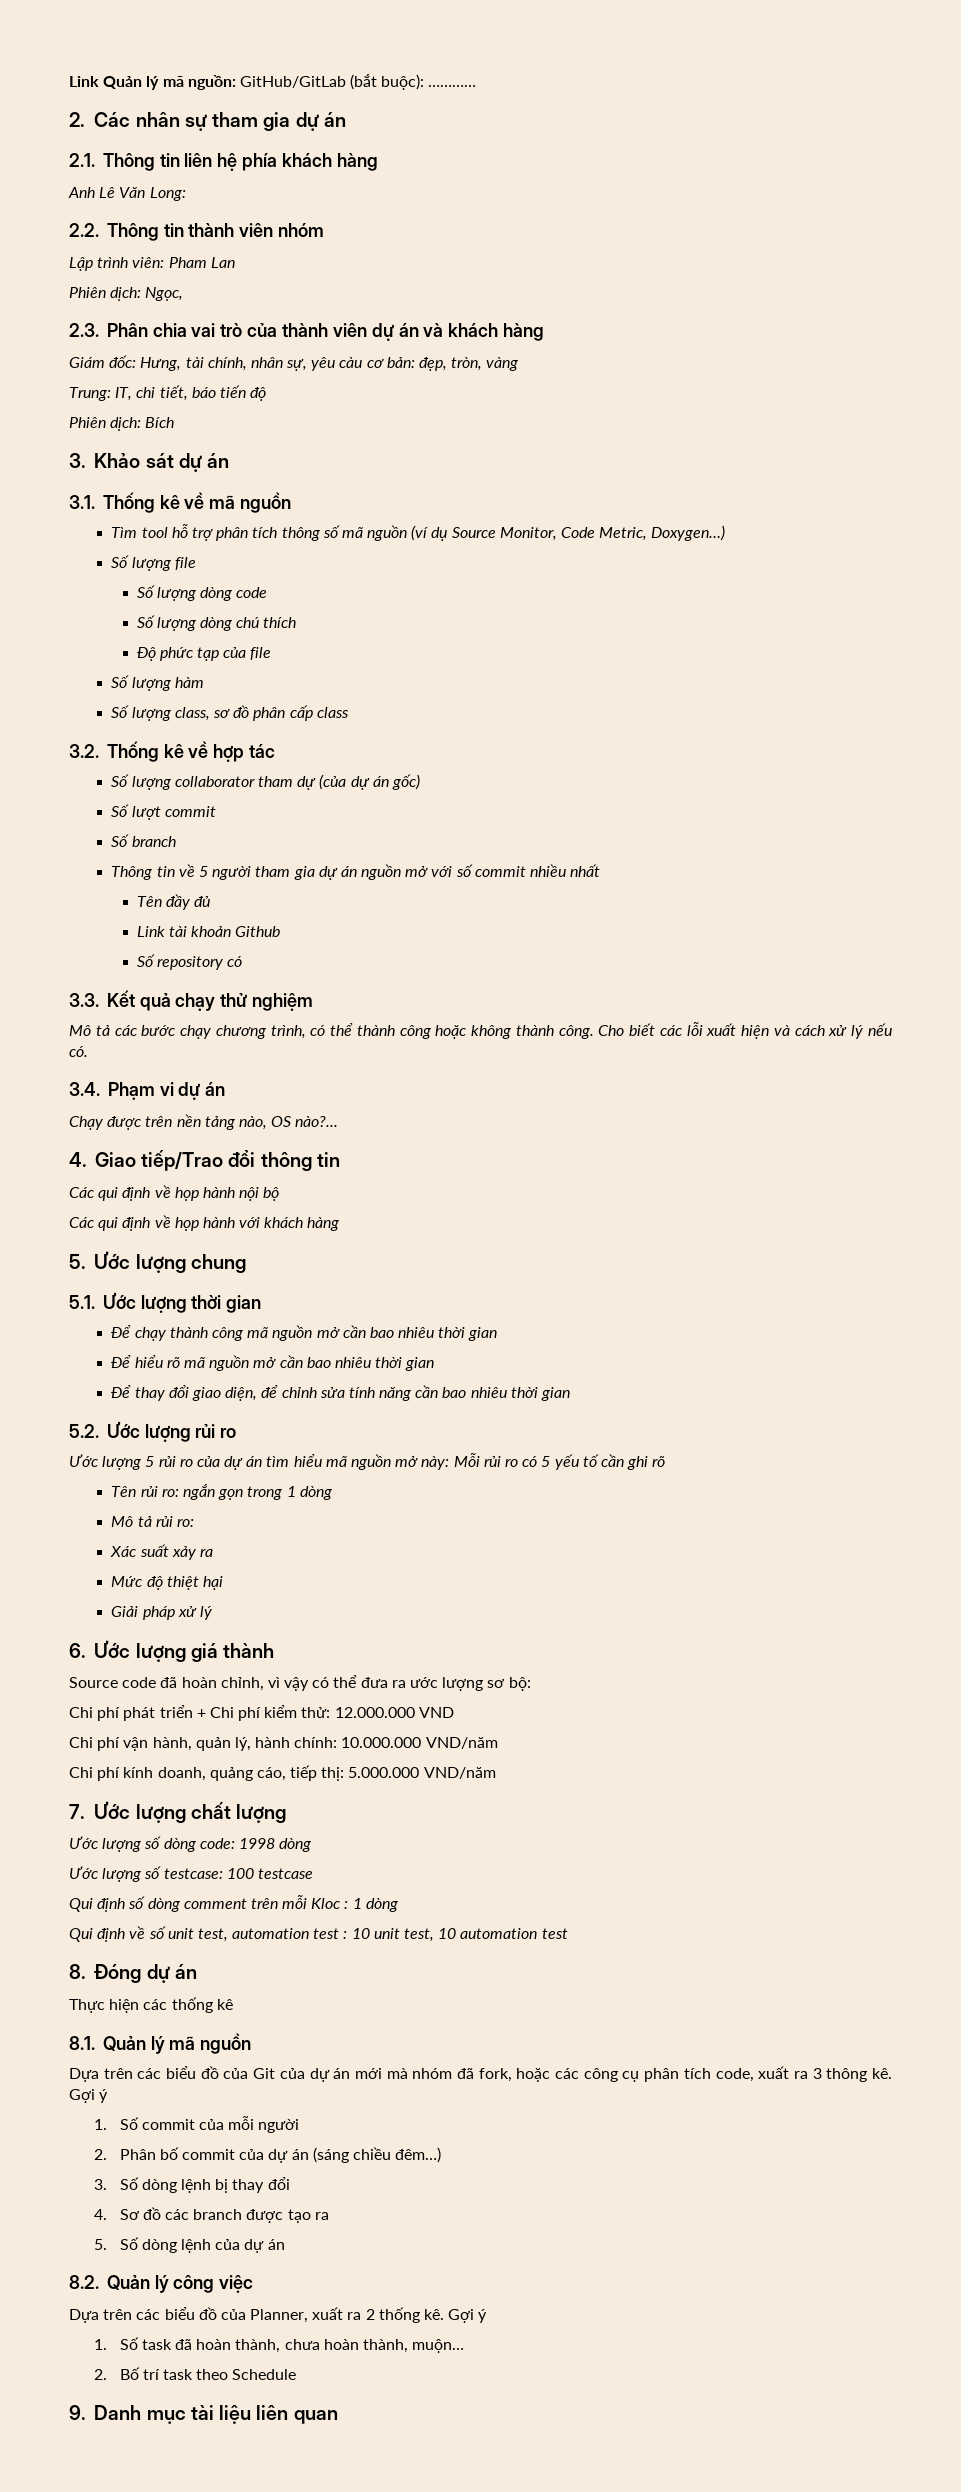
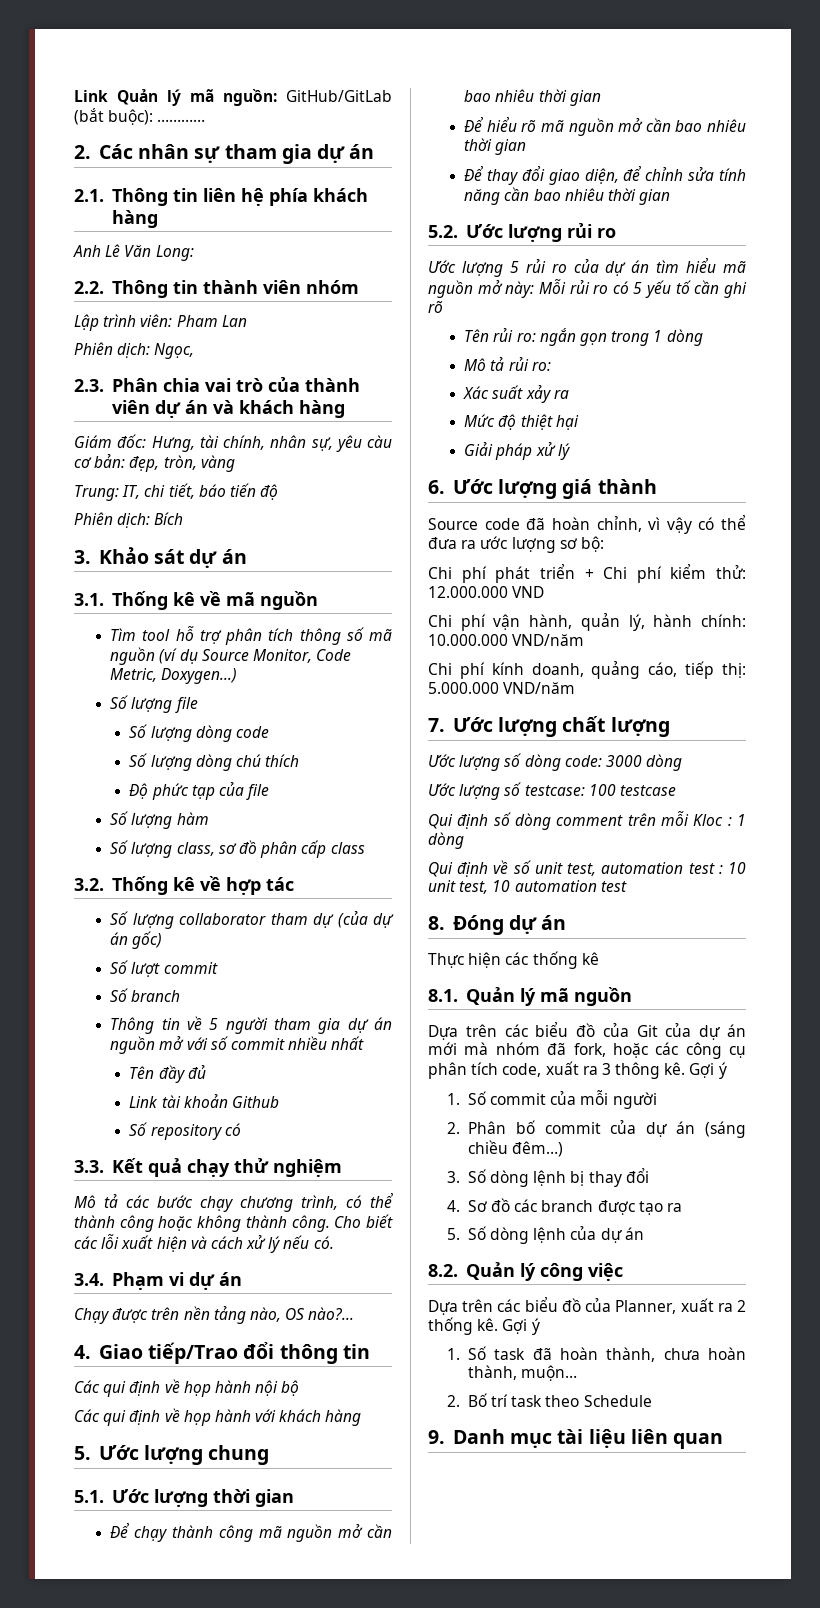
- Ước lượng số dòng code: 1998 dòng
+ Ước lượng số dòng code: 3000 dòng

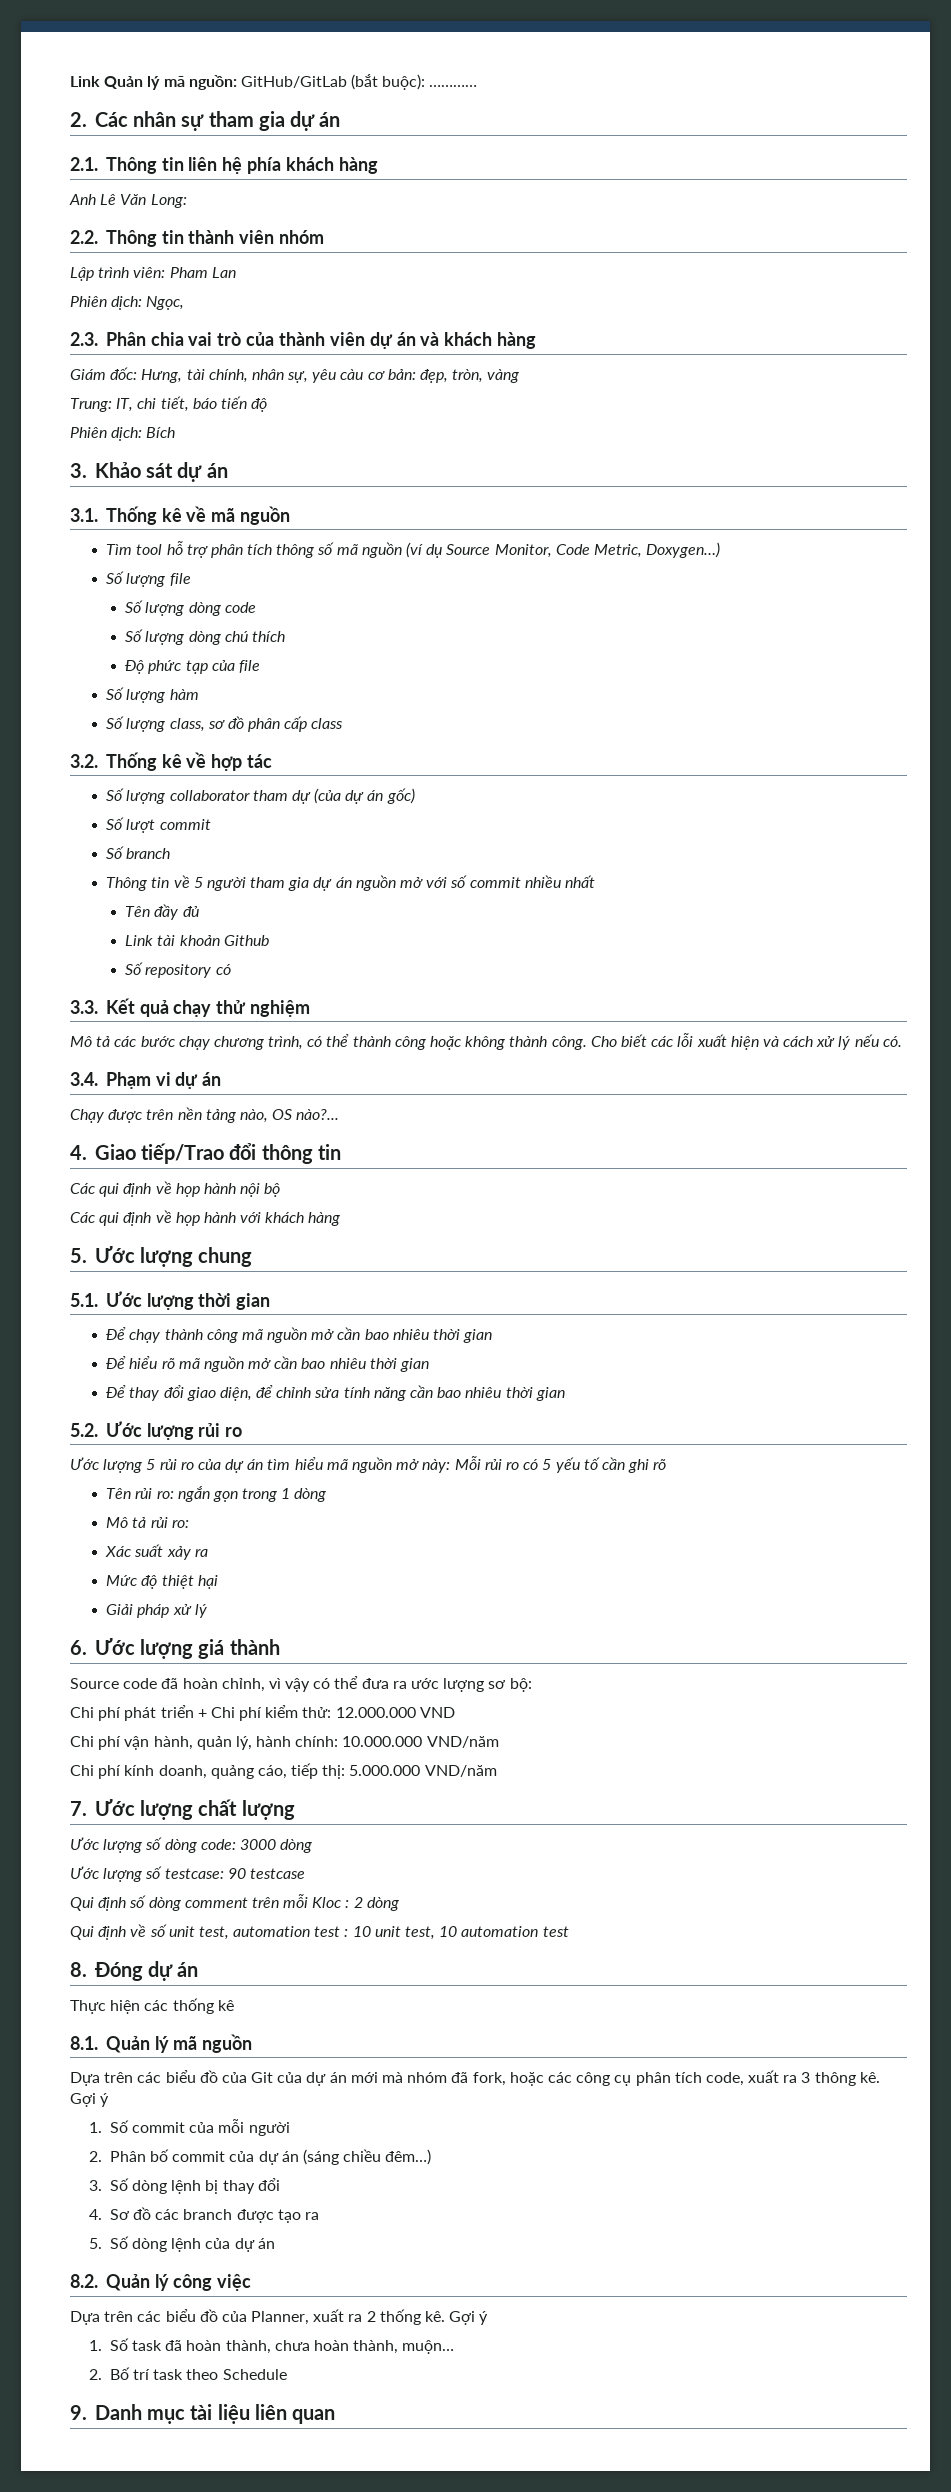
- Ước lượng số testcase: 100 testcase
+ Ước lượng số testcase: 90 testcase
- Qui định số dòng comment trên mỗi Kloc : 1 dòng
+ Qui định số dòng comment trên mỗi Kloc : 2 dòng

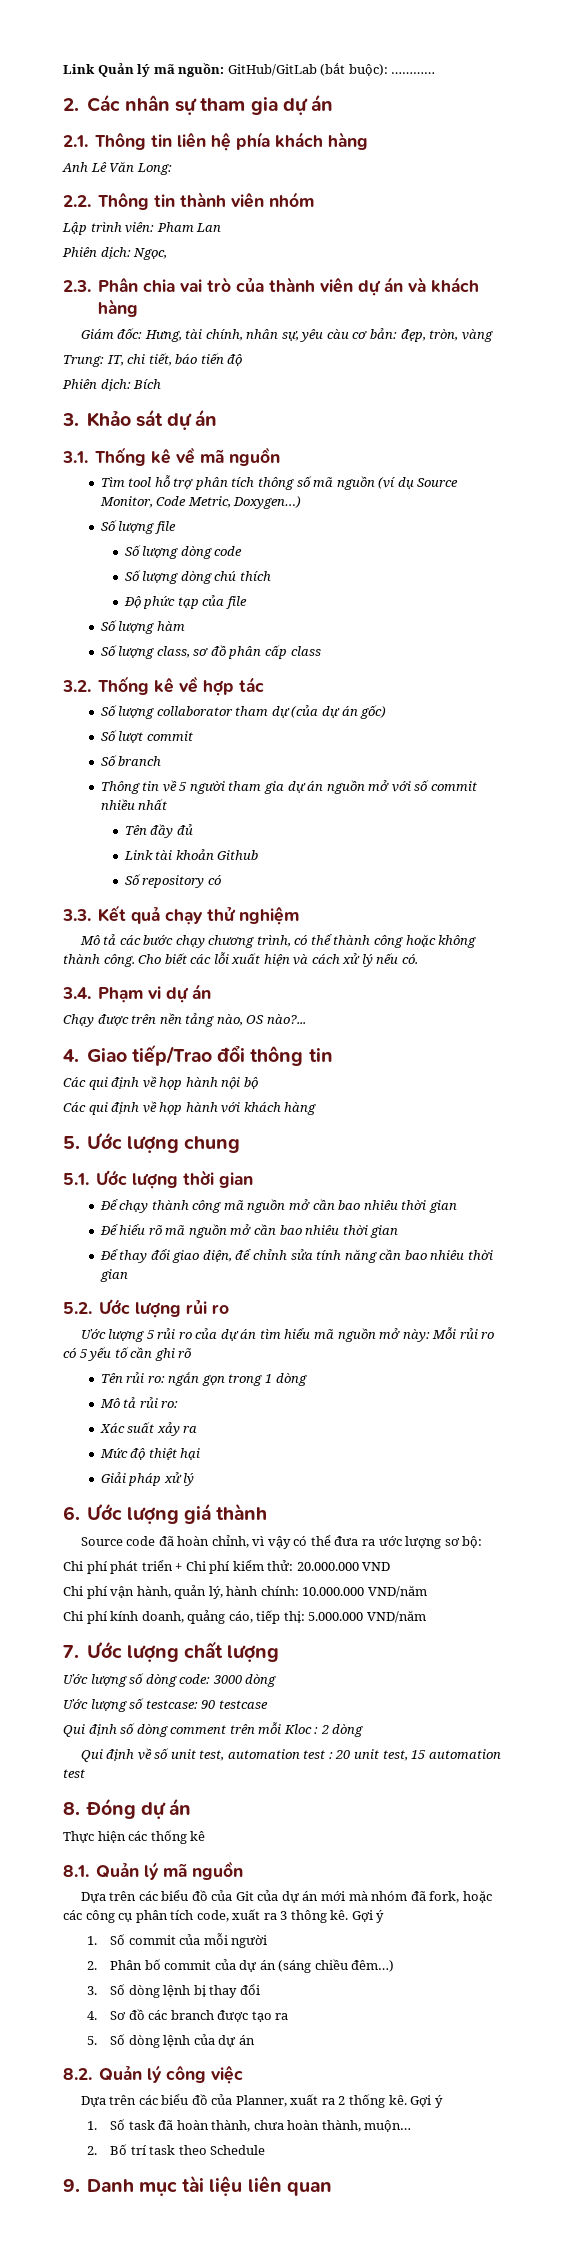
- Chi phí phát triển + Chi phí kiểm thử: 12.000.000 VND
+ Chi phí phát triển + Chi phí kiểm thử: 20.000.000 VND
- Qui định về số unit test, automation test : 10 unit test, 10 automation test
+ Qui định về số unit test, automation test : 20 unit test, 15 automation test

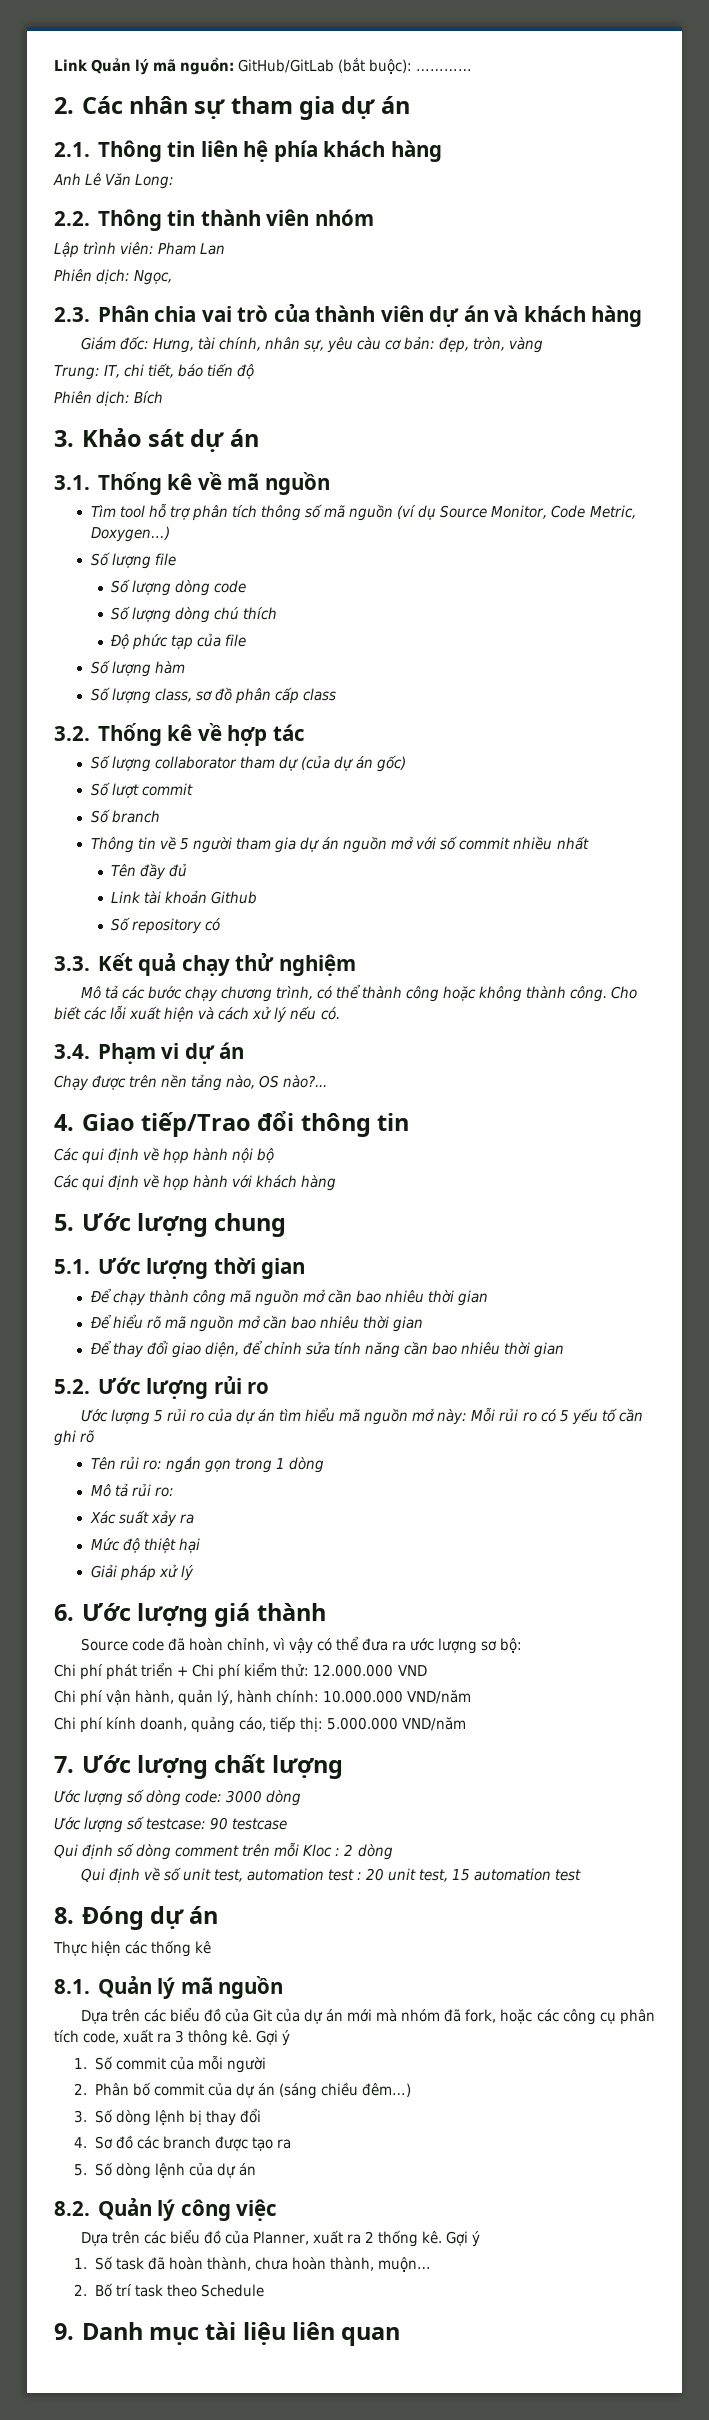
- Chi phí phát triển + Chi phí kiểm thử: 20.000.000 VND
+ Chi phí phát triển + Chi phí kiểm thử: 12.000.000 VND

